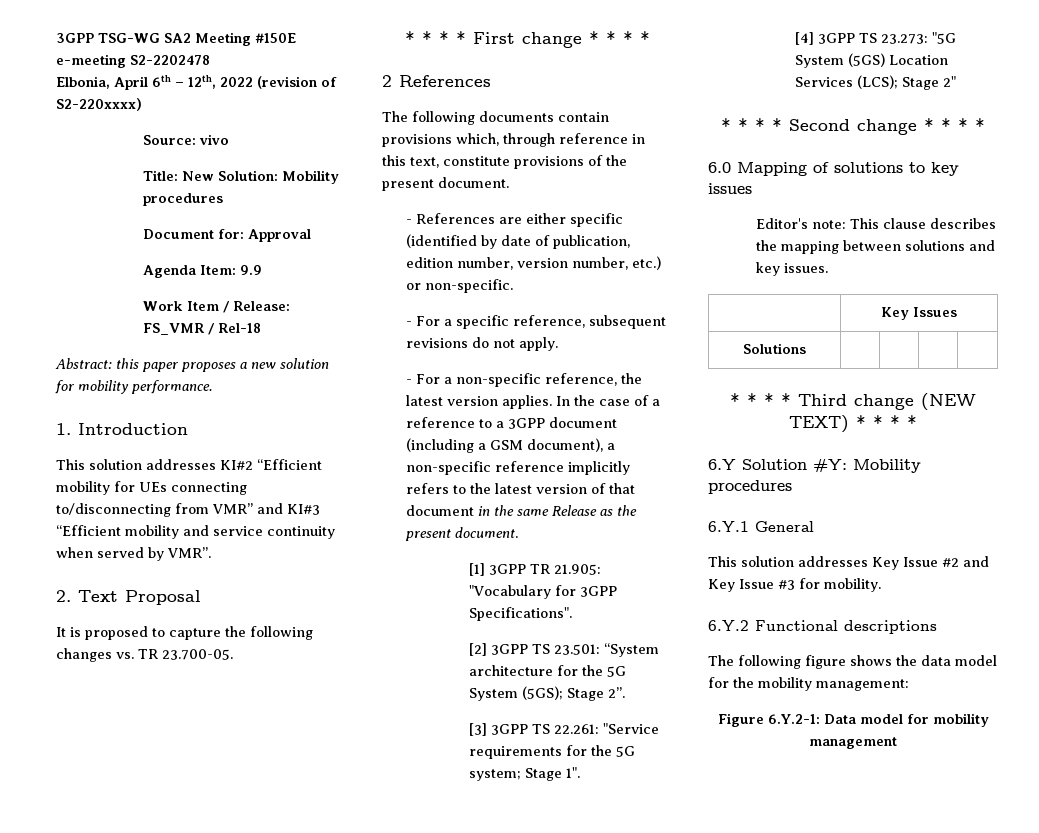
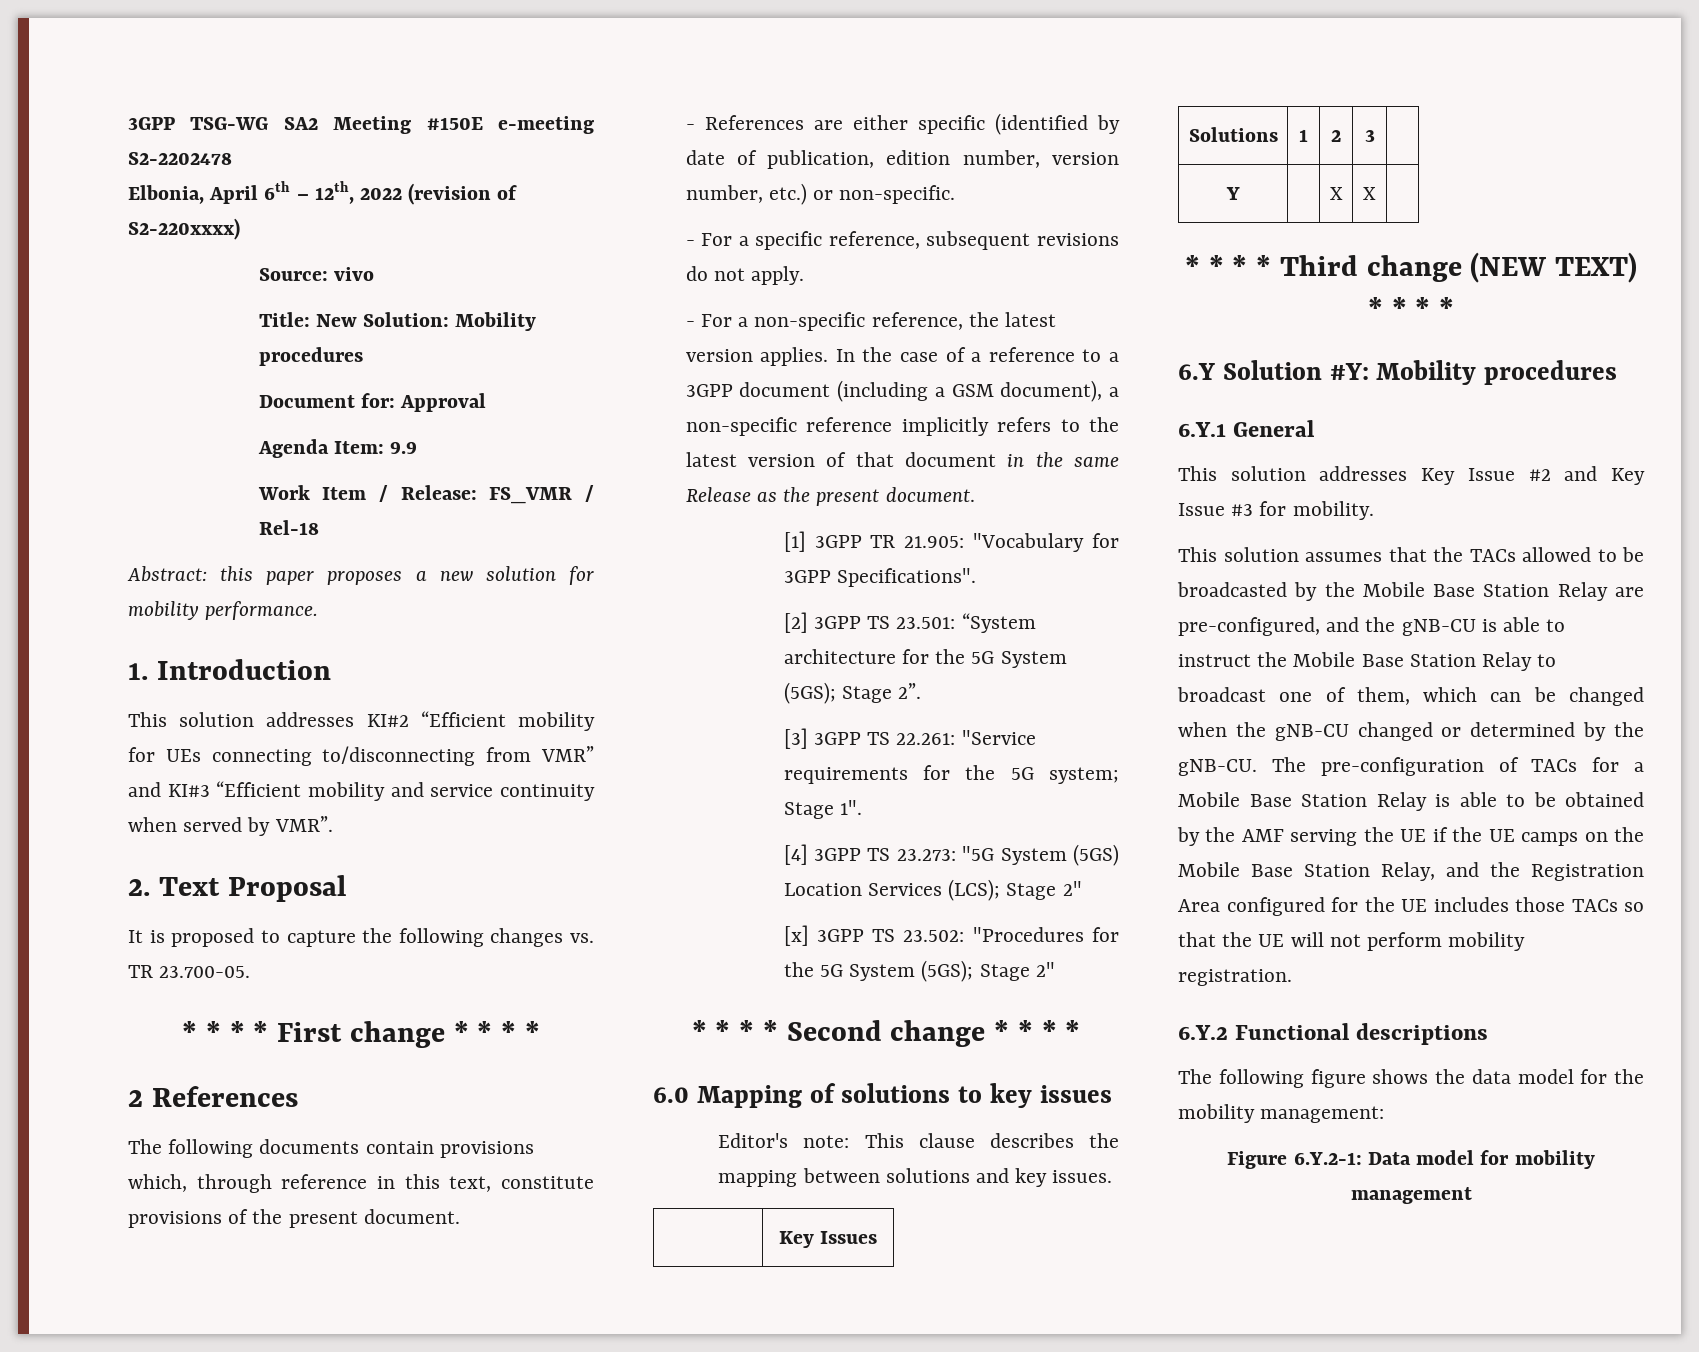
+ [x] 3GPP TS 23.502: "Procedures for the 5G System (5GS); Stage 2"
- Solutions | | | |
+ Solutions | 1 | 2 | 3 |
+ Y | | X | X |
+ This solution assumes that the TACs allowed to be broadcasted by the Mobile Base Station Relay are pre-configured, and the gNB-CU is able to instruct the Mobile Base Station Relay to broadcast one of them, which can be changed when the gNB-CU changed or determined by the gNB-CU. The pre-configuration of TACs for a Mobile Base Station Relay is able to be obtained by the AMF serving the UE if the UE camps on the Mobile Base Station Relay, and the Registration Area configured for the UE includes those TACs so that the UE will not perform mobility registration.

